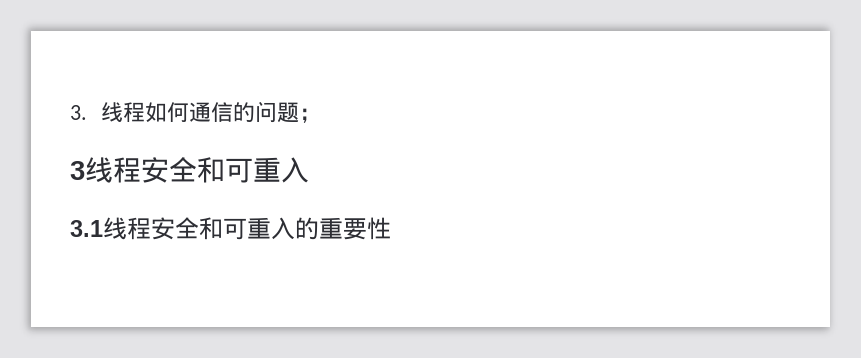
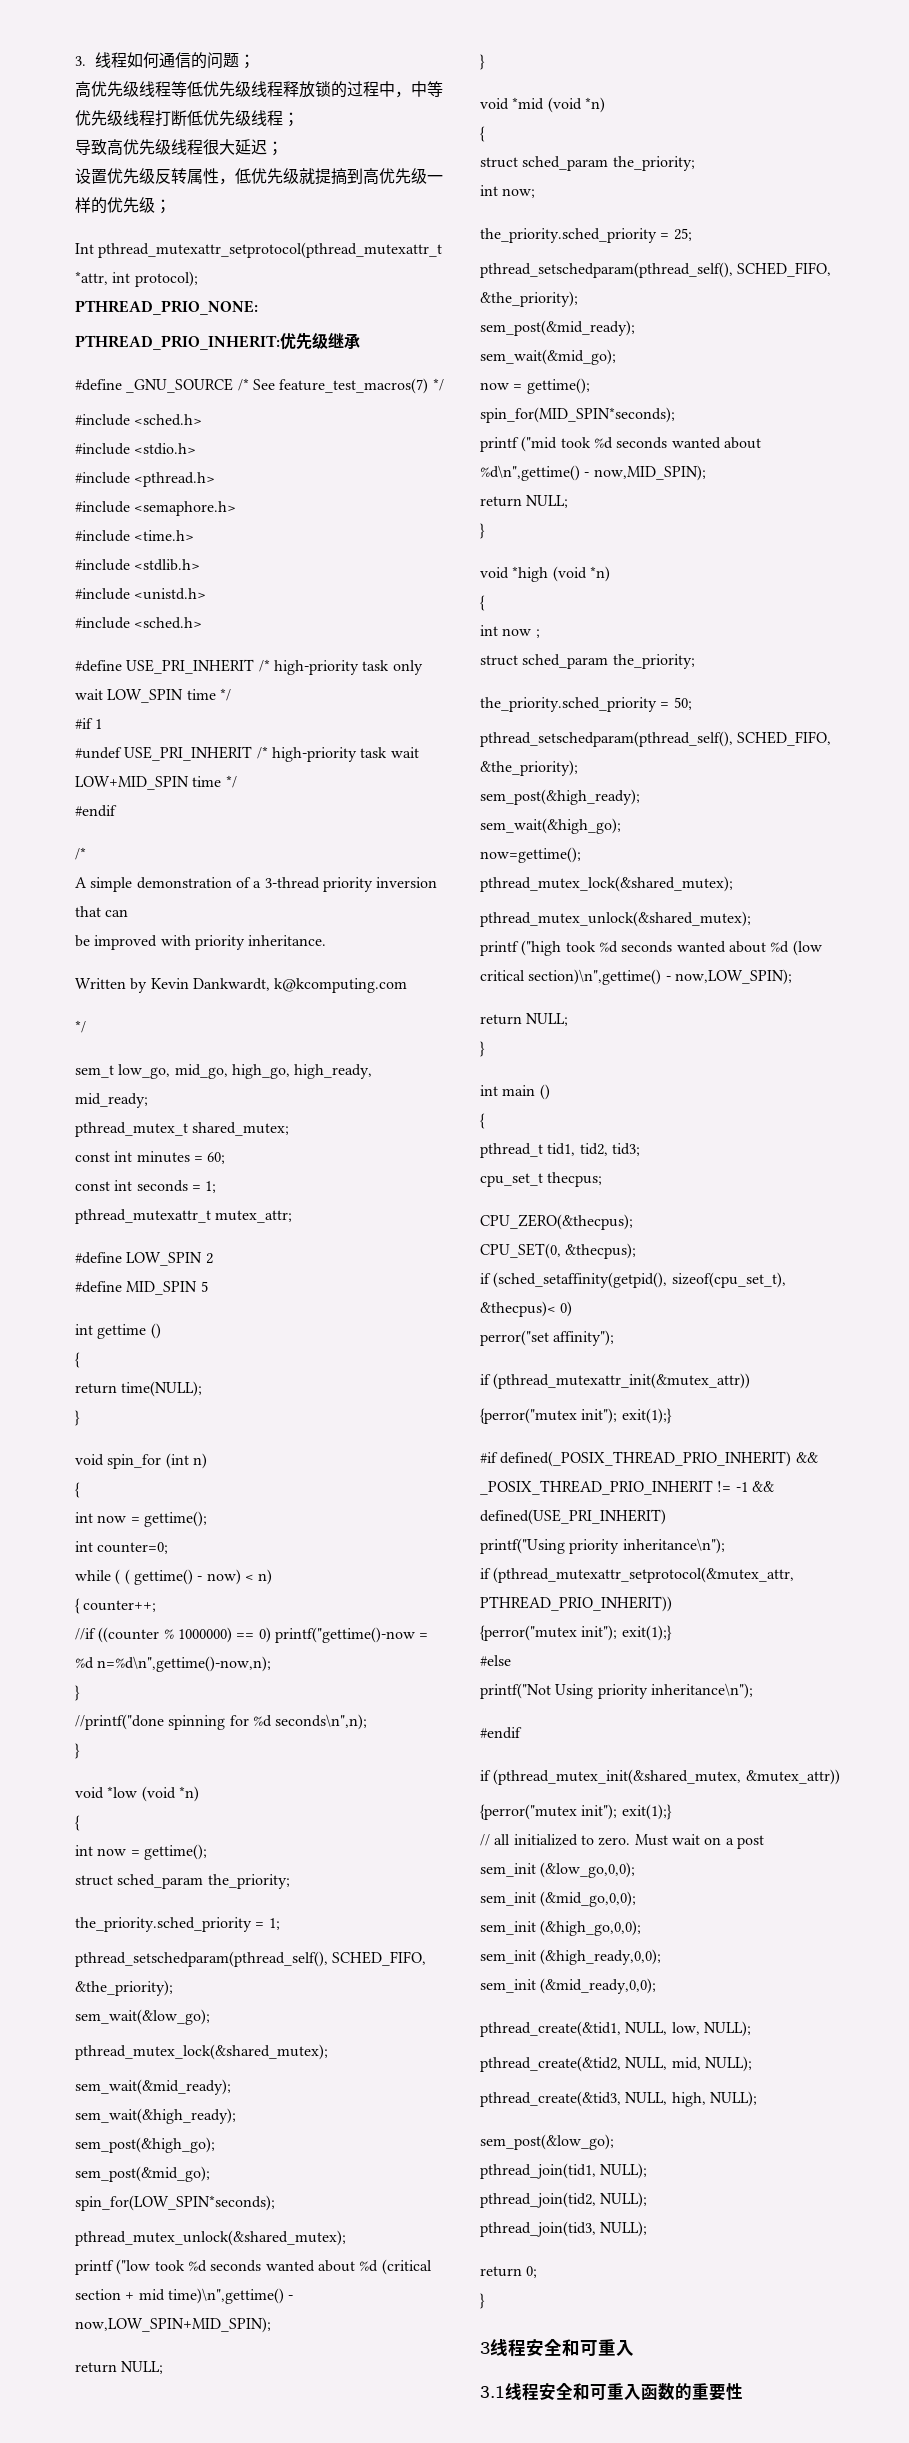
+ 高优先级线程等低优先级线程释放锁的过程中，中等优先级线程打断低优先级线程；
+ 导致高优先级线程很大延迟；
+ 设置优先级反转属性，低优先级就提搞到高优先级一样的优先级；
+ Int pthread_mutexattr_setprotocol(pthread_mutexattr_t *attr, int protocol);
+ PTHREAD_PRIO_NONE:
+ PTHREAD_PRIO_INHERIT:优先级继承
+ #define _GNU_SOURCE /* See feature_test_macros(7) */
+ #include <sched.h>
+ #include <stdio.h>
+ #include <pthread.h>
+ #include <semaphore.h>
+ #include <time.h>
+ #include <stdlib.h>
+ #include <unistd.h>
+ #include <sched.h>
+ #define USE_PRI_INHERIT /* high-priority task only wait LOW_SPIN time */
+ #if 1
+ #undef USE_PRI_INHERIT /* high-priority task wait LOW+MID_SPIN time */
+ #endif
+ /*
+ A simple demonstration of a 3-thread priority inversion that can
+ be improved with priority inheritance.
+ Written by Kevin Dankwardt, k@kcomputing.com
+ */
+ sem_t low_go, mid_go, high_go, high_ready, mid_ready;
+ pthread_mutex_t shared_mutex;
+ const int minutes = 60;
+ const int seconds = 1;
+ pthread_mutexattr_t mutex_attr;
+ #define LOW_SPIN 2
+ #define MID_SPIN 5
+ int gettime ()
+ {
+ return time(NULL);
+ }
+ void spin_for (int n)
+ {
+ int now = gettime();
+ int counter=0;
+ while ( ( gettime() - now) < n)
+ { counter++;
+ //if ((counter % 1000000) == 0) printf("gettime()-now = %d n=%d\n",gettime()-now,n);
+ }
+ //printf("done spinning for %d seconds\n",n);
+ }
+ void *low (void *n)
+ {
+ int now = gettime();
+ struct sched_param the_priority;
+ the_priority.sched_priority = 1;
+ pthread_setschedparam(pthread_self(), SCHED_FIFO, &the_priority);
+ sem_wait(&low_go);
+ pthread_mutex_lock(&shared_mutex);
+ sem_wait(&mid_ready);
+ sem_wait(&high_ready);
+ sem_post(&high_go);
+ sem_post(&mid_go);
+ spin_for(LOW_SPIN*seconds);
+ pthread_mutex_unlock(&shared_mutex);
+ printf ("low took %d seconds wanted about %d (critical section + mid time)\n",gettime() - now,LOW_SPIN+MID_SPIN);
+ return NULL;
+ }
+ void *mid (void *n)
+ {
+ struct sched_param the_priority;
+ int now;
+ the_priority.sched_priority = 25;
+ pthread_setschedparam(pthread_self(), SCHED_FIFO, &the_priority);
+ sem_post(&mid_ready);
+ sem_wait(&mid_go);
+ now = gettime();
+ spin_for(MID_SPIN*seconds);
+ printf ("mid took %d seconds wanted about %d\n",gettime() - now,MID_SPIN);
+ return NULL;
+ }
+ void *high (void *n)
+ {
+ int now ;
+ struct sched_param the_priority;
+ the_priority.sched_priority = 50;
+ pthread_setschedparam(pthread_self(), SCHED_FIFO, &the_priority);
+ sem_post(&high_ready);
+ sem_wait(&high_go);
+ now=gettime();
+ pthread_mutex_lock(&shared_mutex);
+ pthread_mutex_unlock(&shared_mutex);
+ printf ("high took %d seconds wanted about %d (low critical section)\n",gettime() - now,LOW_SPIN);
+ return NULL;
+ }
+ int main ()
+ {
+ pthread_t tid1, tid2, tid3;
+ cpu_set_t thecpus;
+ CPU_ZERO(&thecpus);
+ CPU_SET(0, &thecpus);
+ if (sched_setaffinity(getpid(), sizeof(cpu_set_t), &thecpus)< 0)
+ perror("set affinity");
+ if (pthread_mutexattr_init(&mutex_attr))
+ {perror("mutex init"); exit(1);}
+ #if defined(_POSIX_THREAD_PRIO_INHERIT) && _POSIX_THREAD_PRIO_INHERIT != -1 && defined(USE_PRI_INHERIT)
+ printf("Using priority inheritance\n");
+ if (pthread_mutexattr_setprotocol(&mutex_attr, PTHREAD_PRIO_INHERIT))
+ {perror("mutex init"); exit(1);}
+ #else
+ printf("Not Using priority inheritance\n");
+ #endif
+ if (pthread_mutex_init(&shared_mutex, &mutex_attr))
+ {perror("mutex init"); exit(1);}
+ // all initialized to zero. Must wait on a post
+ sem_init (&low_go,0,0);
+ sem_init (&mid_go,0,0);
+ sem_init (&high_go,0,0);
+ sem_init (&high_ready,0,0);
+ sem_init (&mid_ready,0,0);
+ pthread_create(&tid1, NULL, low, NULL);
+ pthread_create(&tid2, NULL, mid, NULL);
+ pthread_create(&tid3, NULL, high, NULL);
+ sem_post(&low_go);
+ pthread_join(tid1, NULL);
+ pthread_join(tid2, NULL);
+ pthread_join(tid3, NULL);
+ return 0;
+ }
- 3.1线程安全和可重入的重要性
+ 3.1线程安全和可重入函数的重要性

